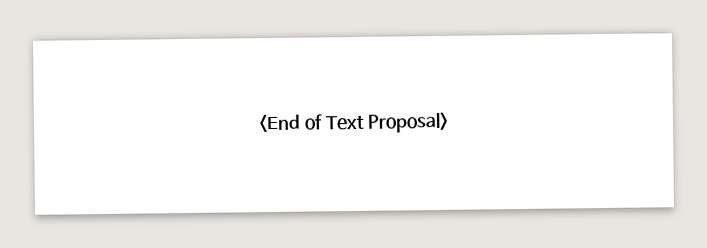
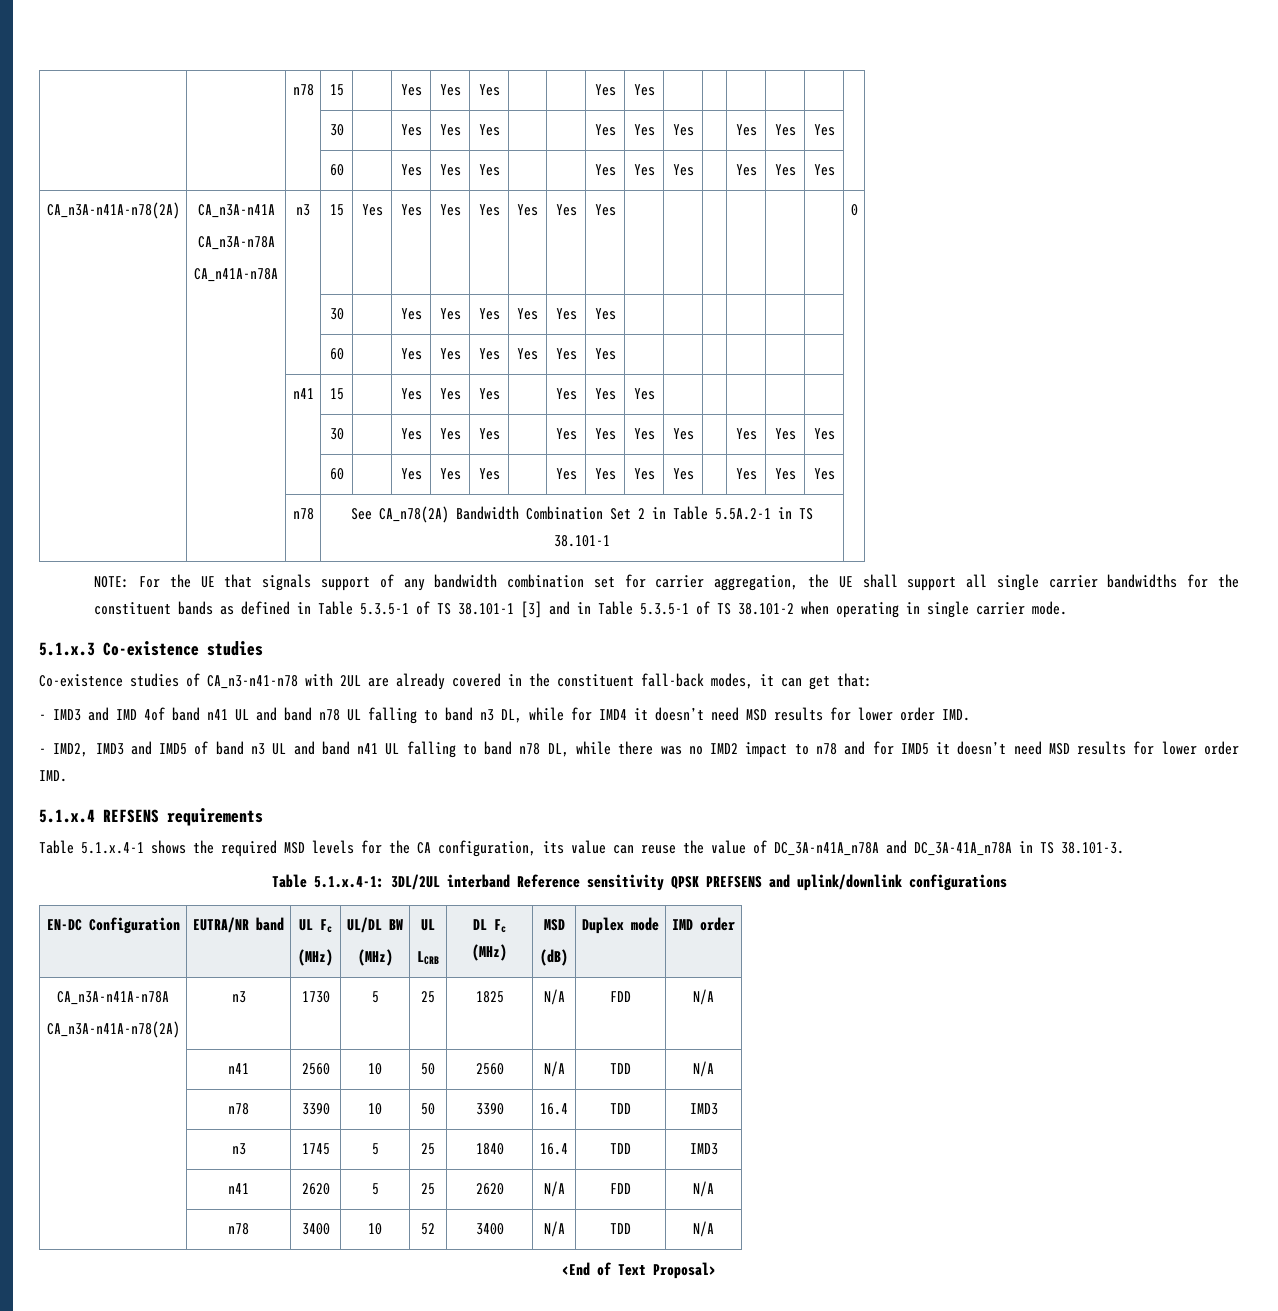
+ | | n78 | 15 | | Yes | Yes | Yes | | | Yes | Yes | | | | | |
+ | | | 30 | | Yes | Yes | Yes | | | Yes | Yes | Yes | | Yes | Yes | Yes |
+ | | | 60 | | Yes | Yes | Yes | | | Yes | Yes | Yes | | Yes | Yes | Yes |
+ CA_n3A-n41A-n78(2A) | CA_n3A-n41A
+ CA_n3A-n78A
+ CA_n41A-n78A | n3 | 15 | Yes | Yes | Yes | Yes | Yes | Yes | Yes | | | | | | | 0
+ | | | 30 | | Yes | Yes | Yes | Yes | Yes | Yes | | | | | | |
+ | | | 60 | | Yes | Yes | Yes | Yes | Yes | Yes | | | | | | |
+ | | n41 | 15 | | Yes | Yes | Yes | | Yes | Yes | Yes | | | | | |
+ | | | 30 | | Yes | Yes | Yes | | Yes | Yes | Yes | Yes | | Yes | Yes | Yes |
+ | | | 60 | | Yes | Yes | Yes | | Yes | Yes | Yes | Yes | | Yes | Yes | Yes |
+ | | n78 | See CA_n78(2A) Bandwidth Combination Set 2 in Table 5.5A.2-1 in TS 38.101-1 |
+ NOTE: For the UE that signals support of any bandwidth combination set for carrier aggregation, the UE shall support all single carrier bandwidths for the constituent bands as defined in Table 5.3.5-1 of TS 38.101-1 [3] and in Table 5.3.5-1 of TS 38.101-2 when operating in single carrier mode.
+ 5.1.x.3 Co-existence studies
+ Co-existence studies of CA_n3-n41-n78 with 2UL are already covered in the constituent fall-back modes, it can get that:
+ - IMD3 and IMD 4of band n41 UL and band n78 UL falling to band n3 DL, while for IMD4 it doesn’t need MSD results for lower order IMD.
+ - IMD2, IMD3 and IMD5 of band n3 UL and band n41 UL falling to band n78 DL, while there was no IMD2 impact to n78 and for IMD5 it doesn’t need MSD results for lower order IMD.
+ 5.1.x.4 REFSENS requirements
+ Table 5.1.x.4-1 shows the required MSD levels for the CA configuration, its value can reuse the value of DC_3A-n41A_n78A and DC_3A-41A_n78A in TS 38.101-3.
+ Table 5.1.x.4-1: 3DL/2UL interband Reference sensitivity QPSK PREFSENS and uplink/downlink configurations
+ EN-DC Configuration | EUTRA/NR band | UL Fc
+ (MHz) | UL/DL BW
+ (MHz) | UL
+ LCRB | DL Fc (MHz) | MSD
+ (dB) | Duplex mode | IMD order
+ CA_n3A-n41A-n78A
+ CA_n3A-n41A-n78(2A) | n3 | 1730 | 5 | 25 | 1825 | N/A | FDD | N/A
+ | n41 | 2560 | 10 | 50 | 2560 | N/A | TDD | N/A
+ | n78 | 3390 | 10 | 50 | 3390 | 16.4 | TDD | IMD3
+ | n3 | 1745 | 5 | 25 | 1840 | 16.4 | TDD | IMD3
+ | n41 | 2620 | 5 | 25 | 2620 | N/A | FDD | N/A
+ | n78 | 3400 | 10 | 52 | 3400 | N/A | TDD | N/A

